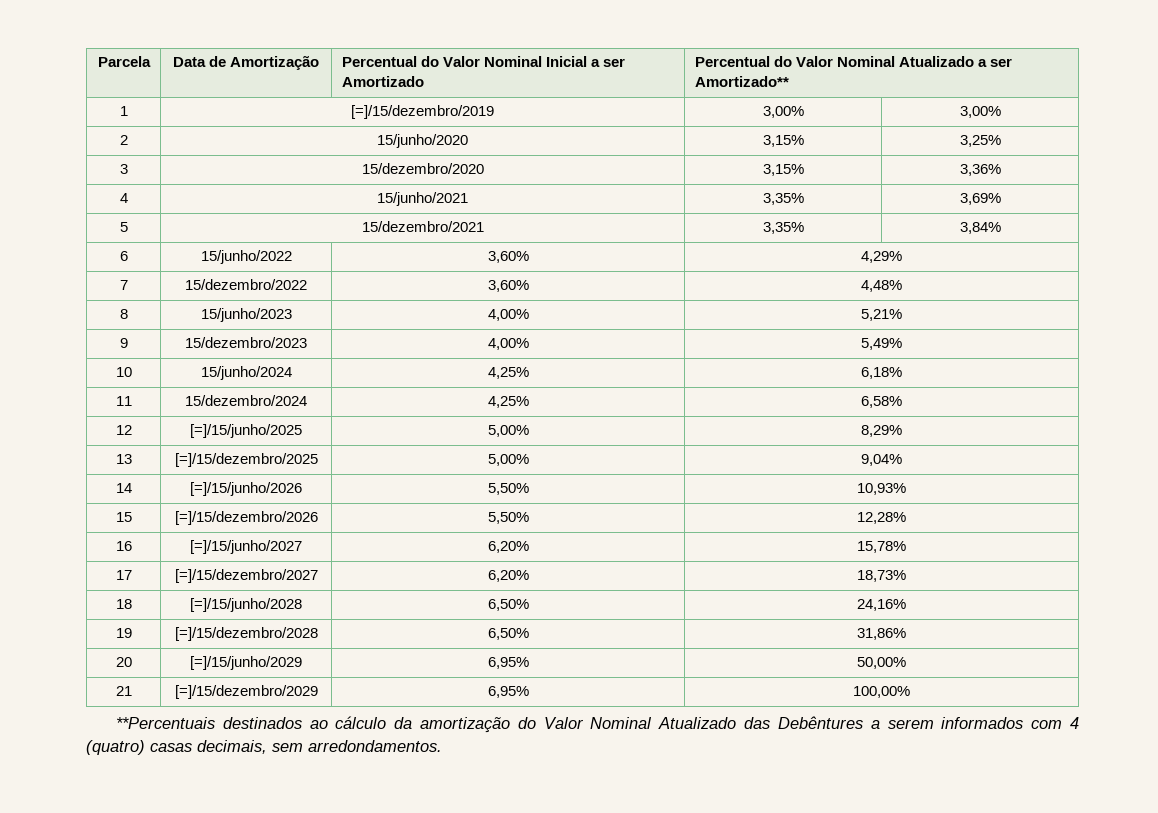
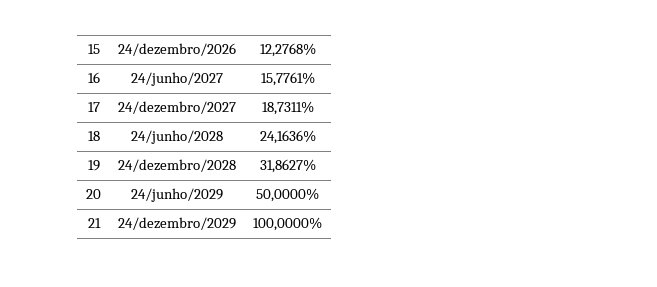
- Parcela | Data de Amortização | Percentual do Valor Nominal Inicial a ser Amortizado | Percentual do Valor Nominal Atualizado a ser Amortizado**
- 1 | [=]/15/dezembro/2019 | 3,00% | 3,00%
- 2 | 15/junho/2020 | 3,15% | 3,25%
- 3 | 15/dezembro/2020 | 3,15% | 3,36%
- 4 | 15/junho/2021 | 3,35% | 3,69%
- 5 | 15/dezembro/2021 | 3,35% | 3,84%
- 6 | 15/junho/2022 | 3,60% | 4,29%
- 7 | 15/dezembro/2022 | 3,60% | 4,48%
- 8 | 15/junho/2023 | 4,00% | 5,21%
- 9 | 15/dezembro/2023 | 4,00% | 5,49%
- 10 | 15/junho/2024 | 4,25% | 6,18%
- 11 | 15/dezembro/2024 | 4,25% | 6,58%
- 12 | [=]/15/junho/2025 | 5,00% | 8,29%
- 13 | [=]/15/dezembro/2025 | 5,00% | 9,04%
- 14 | [=]/15/junho/2026 | 5,50% | 10,93%
- 15 | [=]/15/dezembro/2026 | 5,50% | 12,28%
- 16 | [=]/15/junho/2027 | 6,20% | 15,78%
- 17 | [=]/15/dezembro/2027 | 6,20% | 18,73%
- 18 | [=]/15/junho/2028 | 6,50% | 24,16%
- 19 | [=]/15/dezembro/2028 | 6,50% | 31,86%
- 20 | [=]/15/junho/2029 | 6,95% | 50,00%
- 21 | [=]/15/dezembro/2029 | 6,95% | 100,00%
- **Percentuais destinados ao cálculo da amortização do Valor Nominal Atualizado das Debêntures a serem informados com 4 (quatro) casas decimais, sem arredondamentos.
+ 15 | 24/dezembro/2026 | 12,2768%
+ 16 | 24/junho/2027 | 15,7761%
+ 17 | 24/dezembro/2027 | 18,7311%
+ 18 | 24/junho/2028 | 24,1636%
+ 19 | 24/dezembro/2028 | 31,8627%
+ 20 | 24/junho/2029 | 50,0000%
+ 21 | 24/dezembro/2029 | 100,0000%

